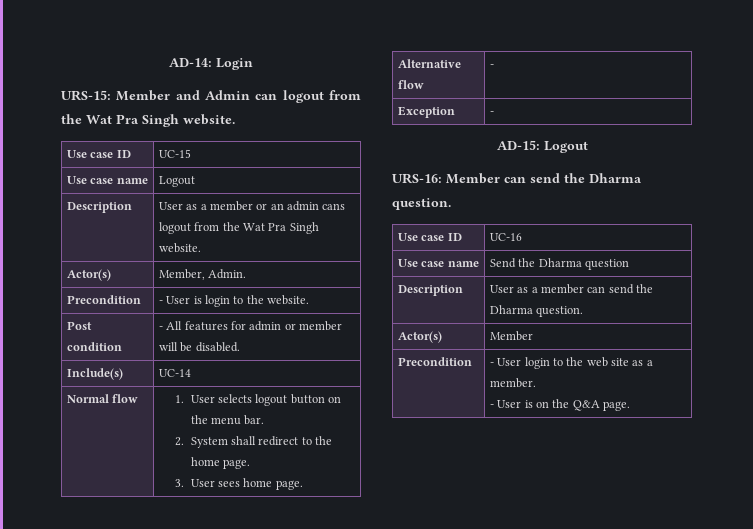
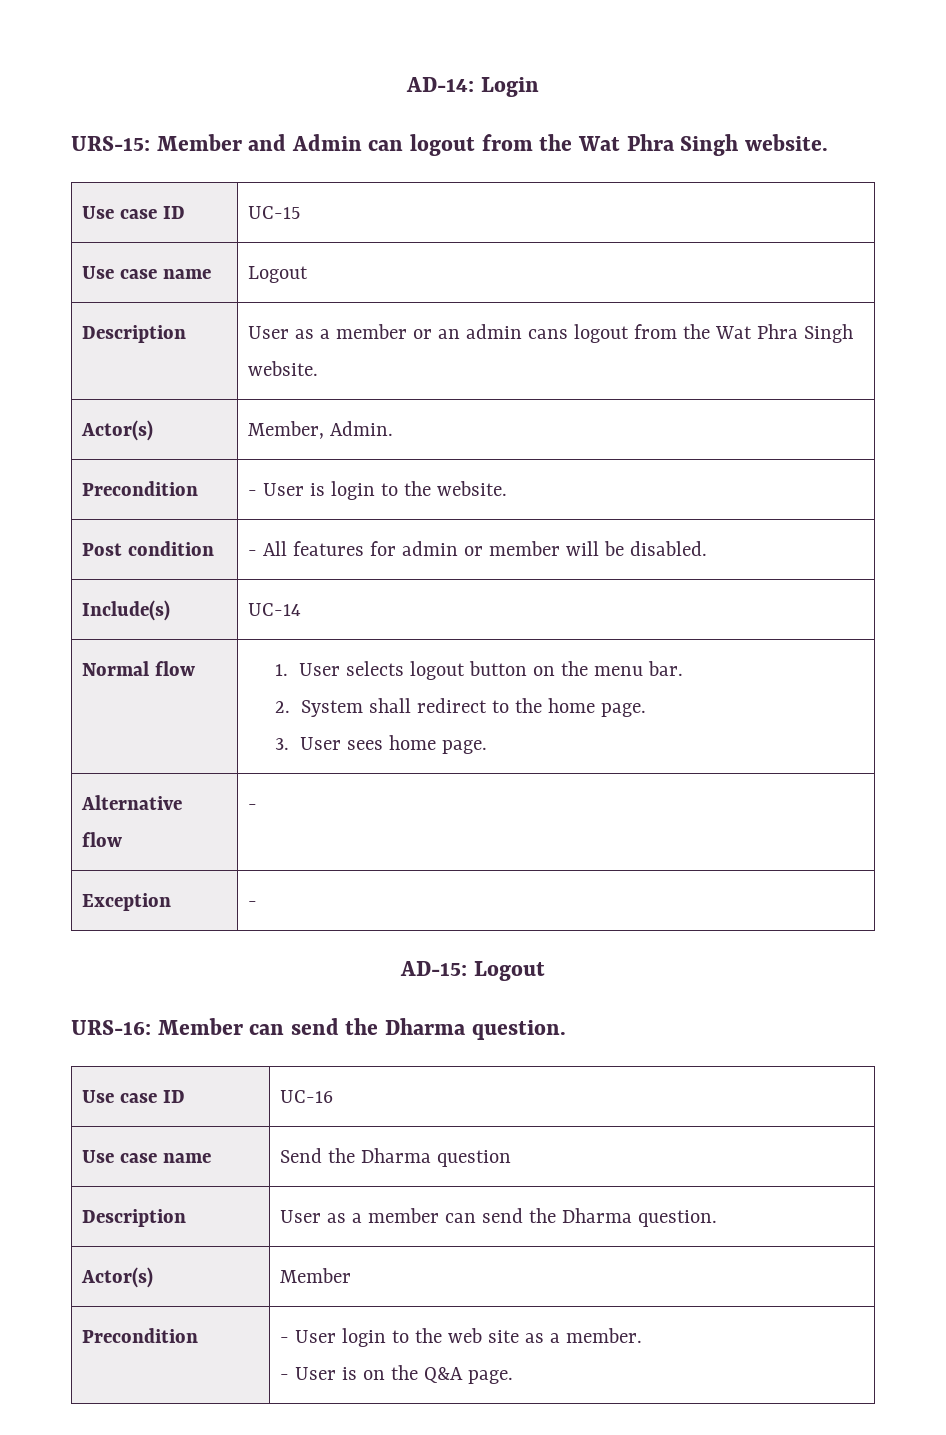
- URS-15: Member and Admin can logout from the Wat Pra Singh website.
+ URS-15: Member and Admin can logout from the Wat Phra Singh website.
- Description | User as a member or an admin cans logout from the Wat Pra Singh website.
+ Description | User as a member or an admin cans logout from the Wat Phra Singh website.

